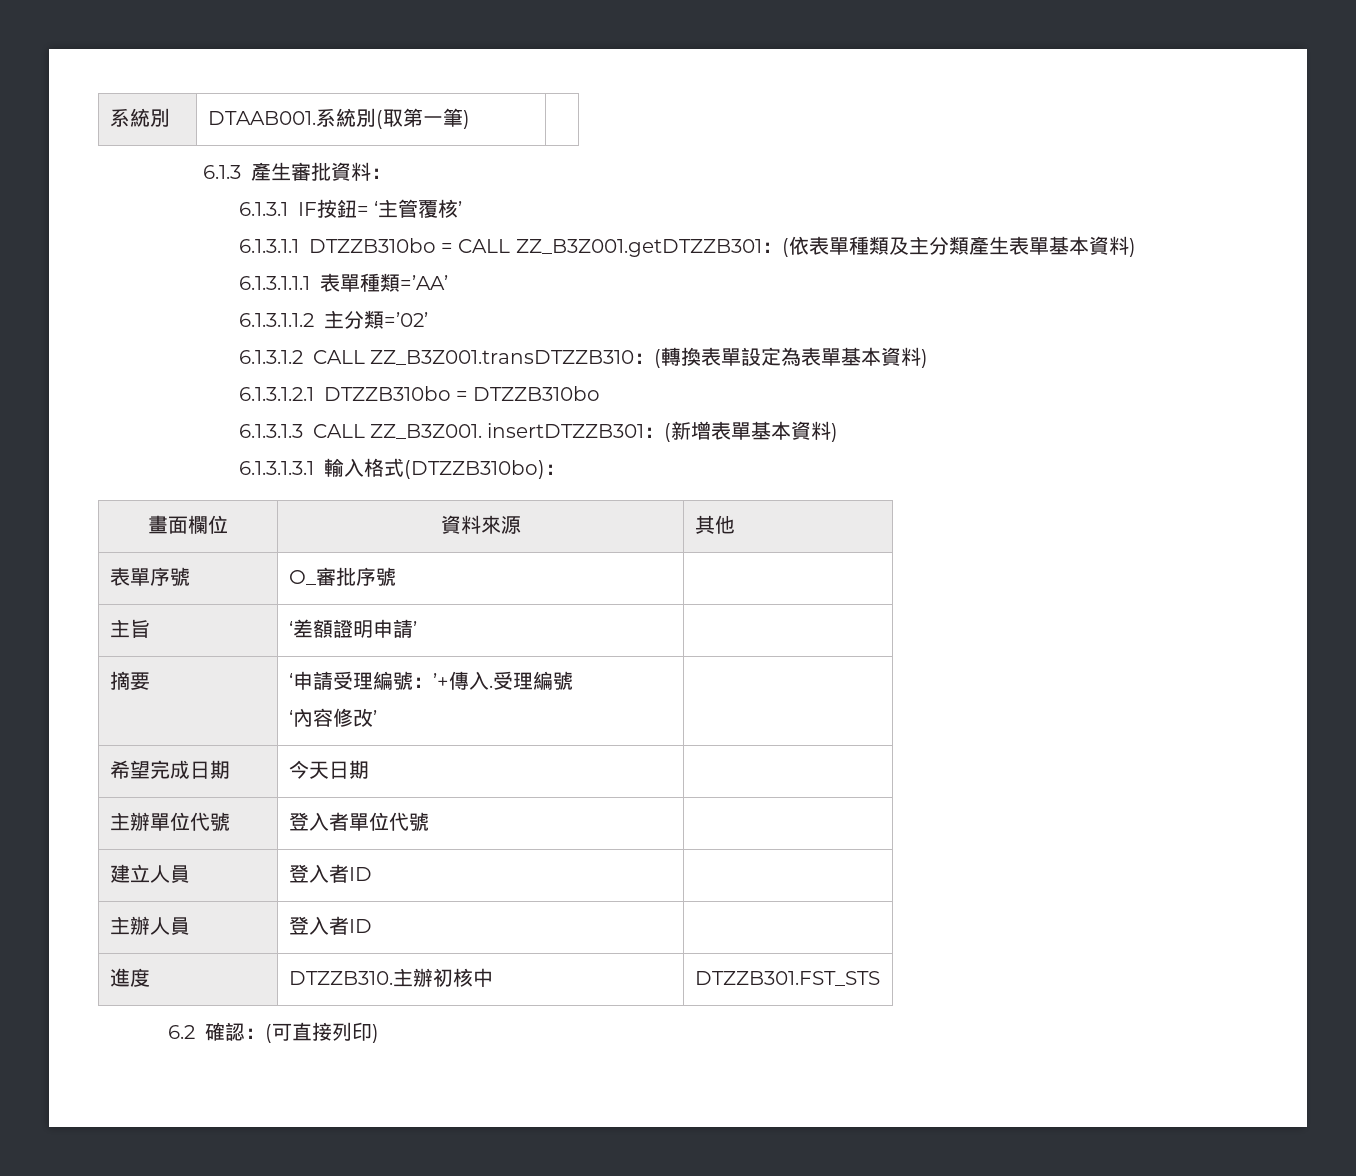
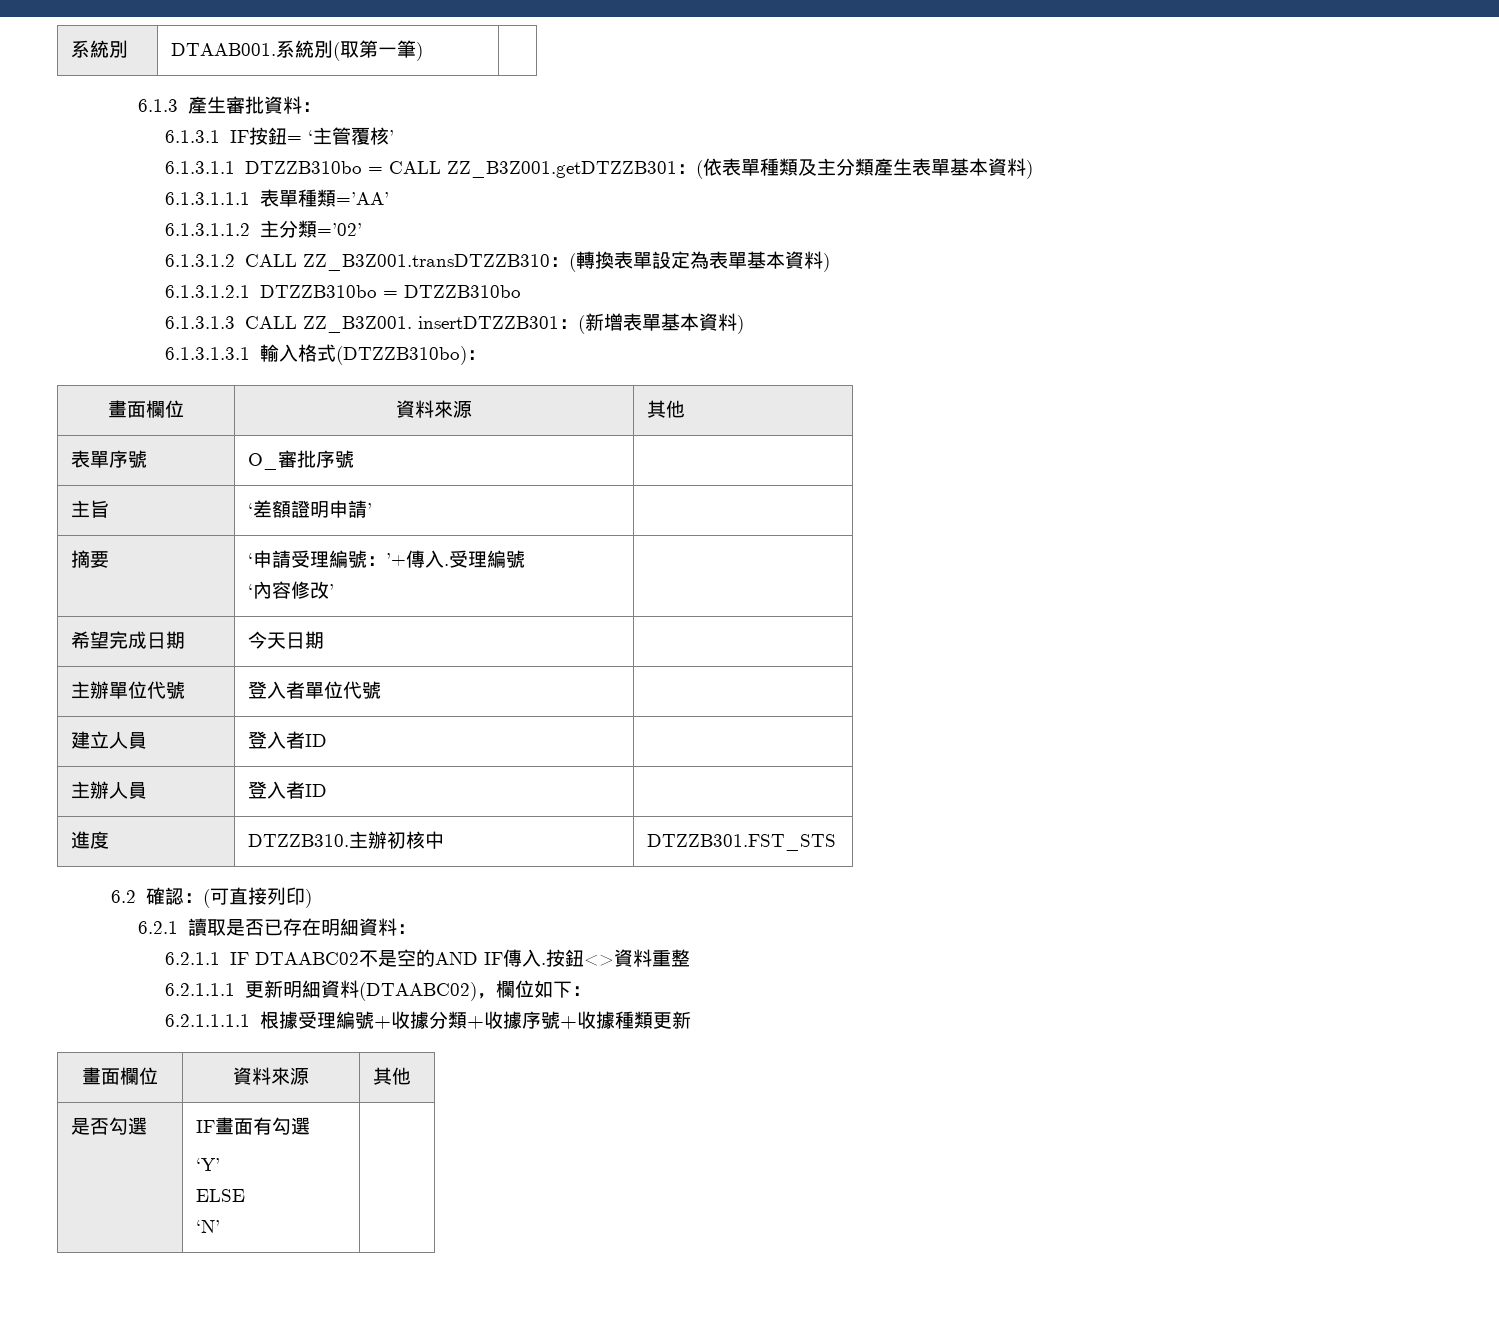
+ 6.2.1讀取是否已存在明細資料：
+ 6.2.1.1 IF DTAABC02不是空的AND IF傳入.按鈕<>資料重整
+ 6.2.1.1.1更新明細資料(DTAABC02)，欄位如下：
+ 6.2.1.1.1.1根據受理編號+收據分類+收據序號+收據種類更新
+ 畫面欄位 | 資料來源 | 其他
+ 是否勾選 | IF畫面有勾選
+ ‘Y’
+ ELSE
+ ‘N’ |

